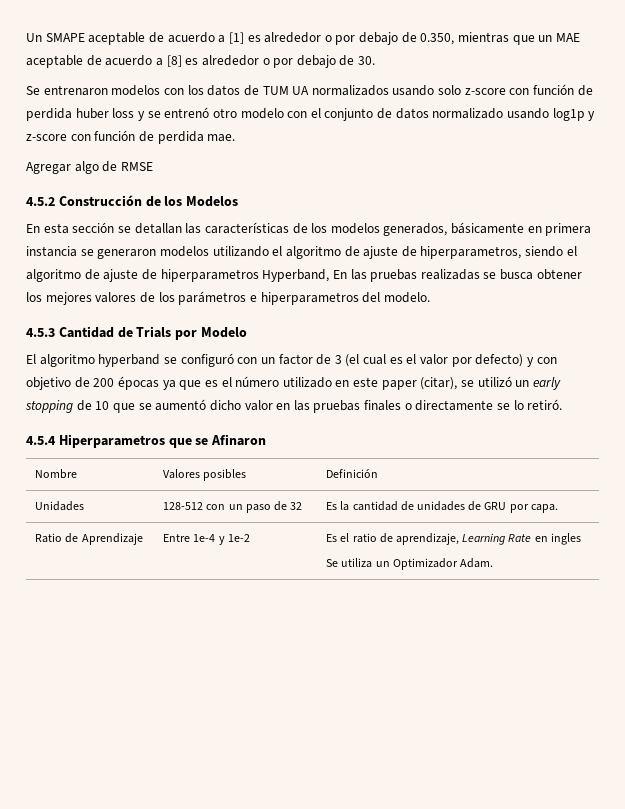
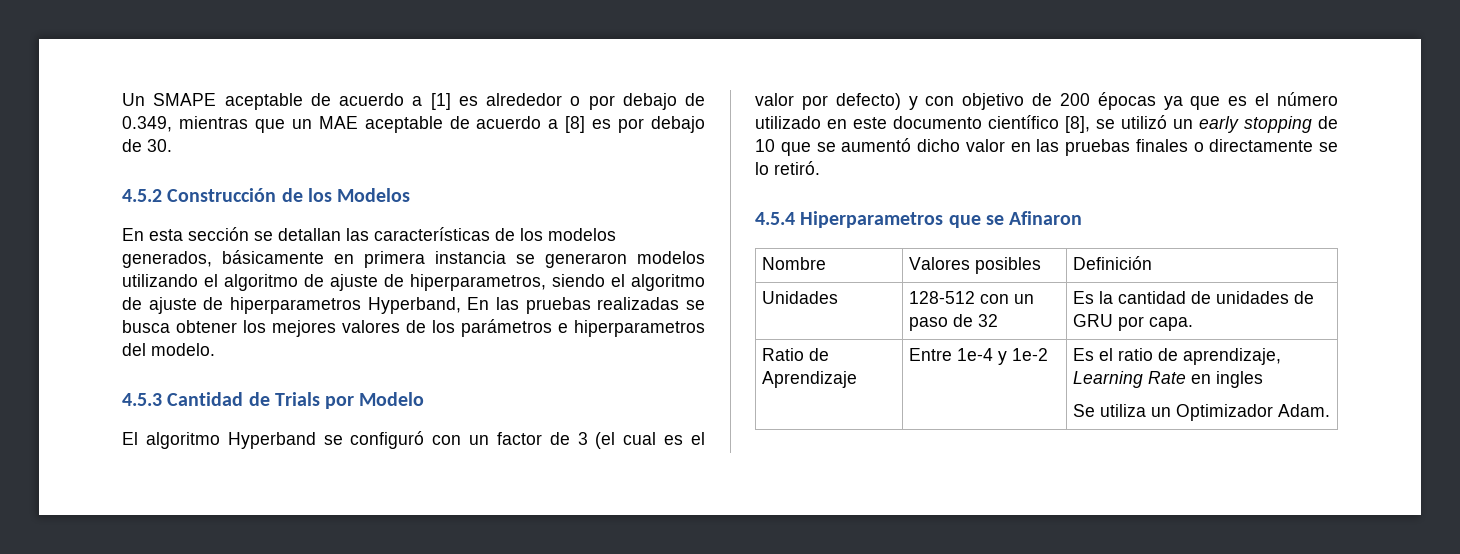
- Un SMAPE aceptable de acuerdo a [1] es alrededor o por debajo de 0.350, mientras que un MAE aceptable de acuerdo a [8] es alrededor o por debajo de 30.
+ Un SMAPE aceptable de acuerdo a [1] es alrededor o por debajo de 0.349, mientras que un MAE aceptable de acuerdo a [8] es por debajo de 30.
- Se entrenaron modelos con los datos de TUM UA normalizados usando solo z-score con función de perdida huber loss y se entrenó otro modelo con el conjunto de datos normalizado usando log1p y z-score con función de perdida mae.
- Agregar algo de RMSE
- El algoritmo hyperband se configuró con un factor de 3 (el cual es el valor por defecto) y con objetivo de 200 épocas ya que es el número utilizado en este paper (citar), se utilizó un early stopping de 10 que se aumentó dicho valor en las pruebas finales o directamente se lo retiró.
+ El algoritmo Hyperband se configuró con un factor de 3 (el cual es el valor por defecto) y con objetivo de 200 épocas ya que es el número utilizado en este documento científico [8], se utilizó un early stopping de 10 que se aumentó dicho valor en las pruebas finales o directamente se lo retiró.

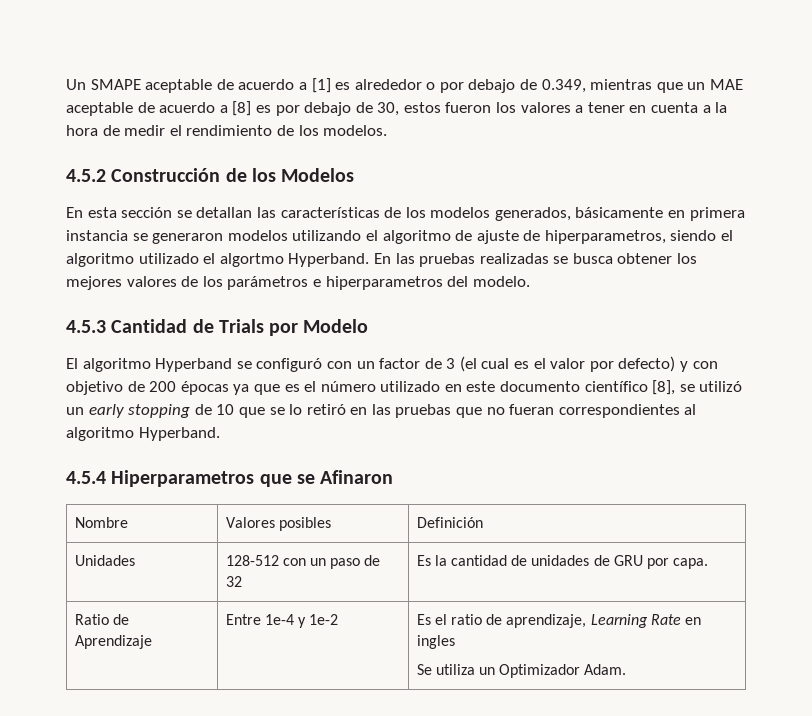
- Un SMAPE aceptable de acuerdo a [1] es alrededor o por debajo de 0.349, mientras que un MAE aceptable de acuerdo a [8] es por debajo de 30.
+ Un SMAPE aceptable de acuerdo a [1] es alrededor o por debajo de 0.349, mientras que un MAE aceptable de acuerdo a [8] es por debajo de 30, estos fueron los valores a tener en cuenta a la hora de medir el rendimiento de los modelos.
- En esta sección se detallan las características de los modelos generados, básicamente en primera instancia se generaron modelos utilizando el algoritmo de ajuste de hiperparametros, siendo el algoritmo de ajuste de hiperparametros Hyperband, En las pruebas realizadas se busca obtener los mejores valores de los parámetros e hiperparametros del modelo.
+ En esta sección se detallan las características de los modelos generados, básicamente en primera instancia se generaron modelos utilizando el algoritmo de ajuste de hiperparametros, siendo el algoritmo utilizado el algortmo Hyperband. En las pruebas realizadas se busca obtener los mejores valores de los parámetros e hiperparametros del modelo.
- El algoritmo Hyperband se configuró con un factor de 3 (el cual es el valor por defecto) y con objetivo de 200 épocas ya que es el número utilizado en este documento científico [8], se utilizó un early stopping de 10 que se aumentó dicho valor en las pruebas finales o directamente se lo retiró.
+ El algoritmo Hyperband se configuró con un factor de 3 (el cual es el valor por defecto) y con objetivo de 200 épocas ya que es el número utilizado en este documento científico [8], se utilizó un early stopping de 10 que se lo retiró en las pruebas que no fueran correspondientes al algoritmo Hyperband.

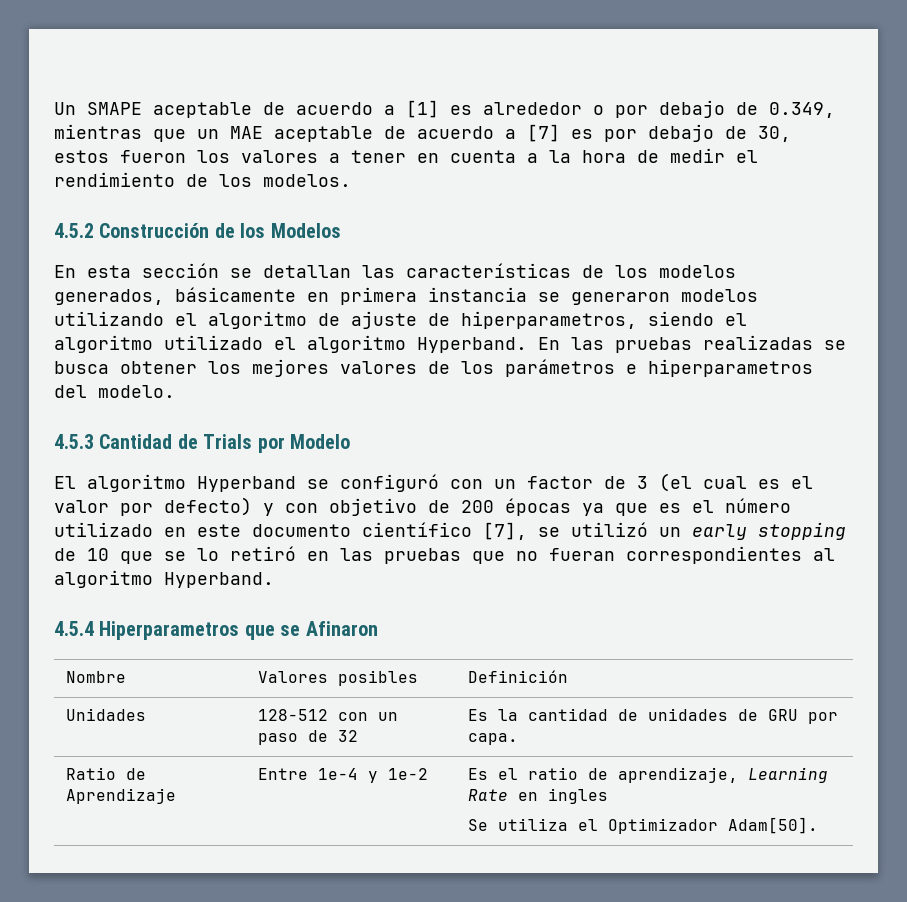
- Un SMAPE aceptable de acuerdo a [1] es alrededor o por debajo de 0.349, mientras que un MAE aceptable de acuerdo a [8] es por debajo de 30, estos fueron los valores a tener en cuenta a la hora de medir el rendimiento de los modelos.
+ Un SMAPE aceptable de acuerdo a [1] es alrededor o por debajo de 0.349, mientras que un MAE aceptable de acuerdo a [7] es por debajo de 30, estos fueron los valores a tener en cuenta a la hora de medir el rendimiento de los modelos.
- En esta sección se detallan las características de los modelos generados, básicamente en primera instancia se generaron modelos utilizando el algoritmo de ajuste de hiperparametros, siendo el algoritmo utilizado el algortmo Hyperband.
+ En esta sección se detallan las características de los modelos generados, básicamente en primera instancia se generaron modelos utilizando el algoritmo de ajuste de hiperparametros, siendo el algoritmo utilizado el algoritmo Hyperband.
- El algoritmo Hyperband se configuró con un factor de 3 (el cual es el valor por defecto) y con objetivo de 200 épocas ya que es el número utilizado en este documento científico [8], se utilizó un early stopping de 10 que se lo retiró en las pruebas que no fueran correspondientes al algoritmo Hyperband.
+ El algoritmo Hyperband se configuró con un factor de 3 (el cual es el valor por defecto) y con objetivo de 200 épocas ya que es el número utilizado en este documento científico [7], se utilizó un early stopping de 10 que se lo retiró en las pruebas que no fueran correspondientes al algoritmo Hyperband.
  Ratio de Aprendizaje | Entre 1e-4 y 1e-2 | Es el ratio de aprendizaje, Learning Rate en ingles
- Se utiliza un Optimizador Adam.
+ Se utiliza el Optimizador Adam[50].

